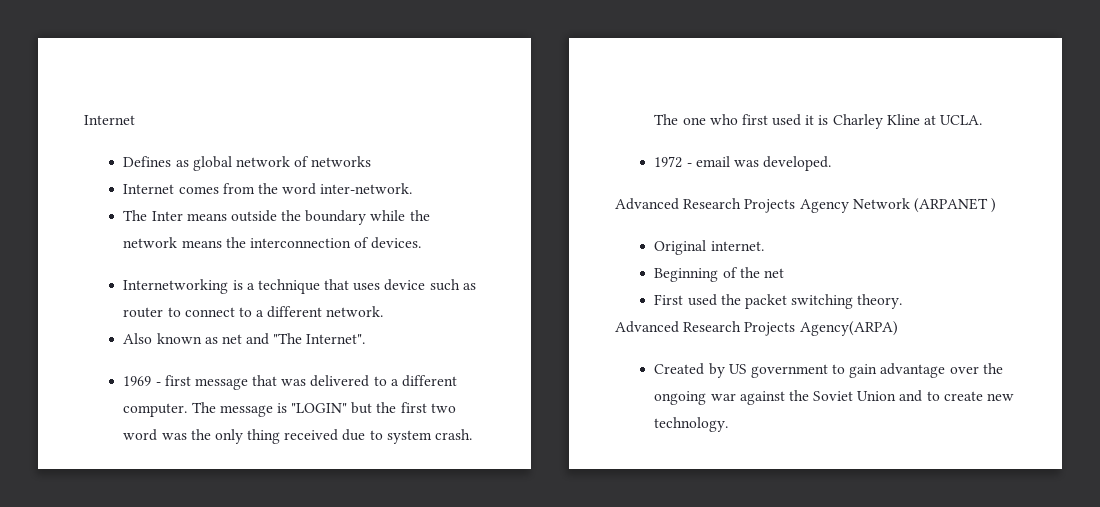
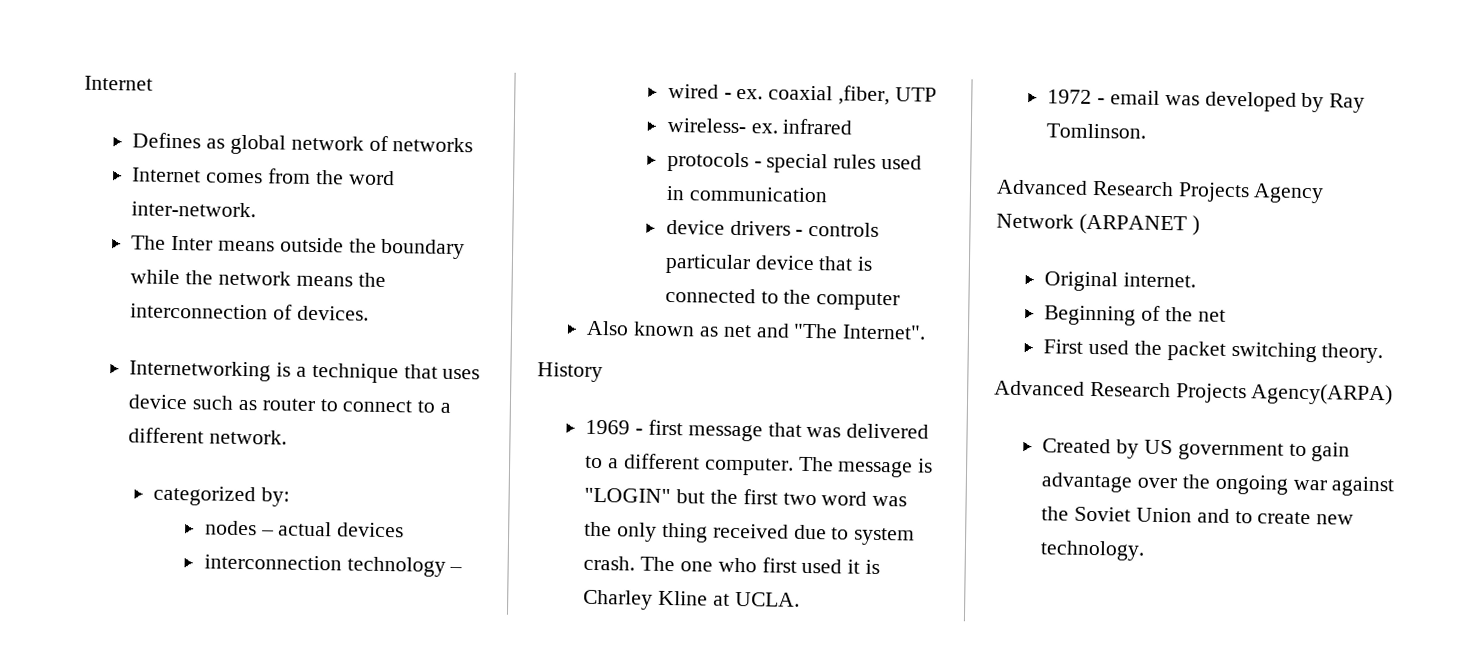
+ categorized by:
+ nodes – actual devices
+ interconnection technology –
+ wired - ex. coaxial ,fiber, UTP
+ wireless- ex. infrared
+ protocols - special rules used in communication
+ device drivers - controls particular device that is connected to the computer
+ History
- 1972 - email was developed.
+ 1972 - email was developed by Ray Tomlinson.

